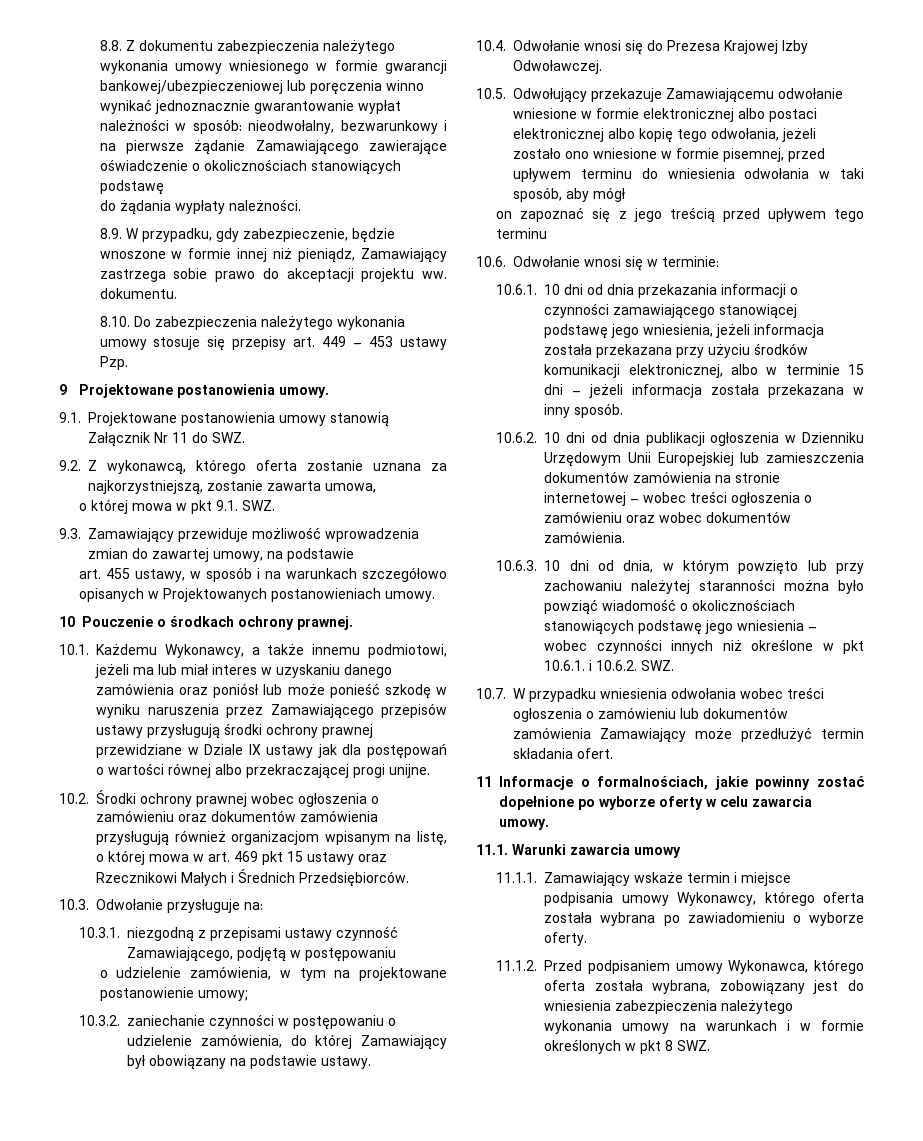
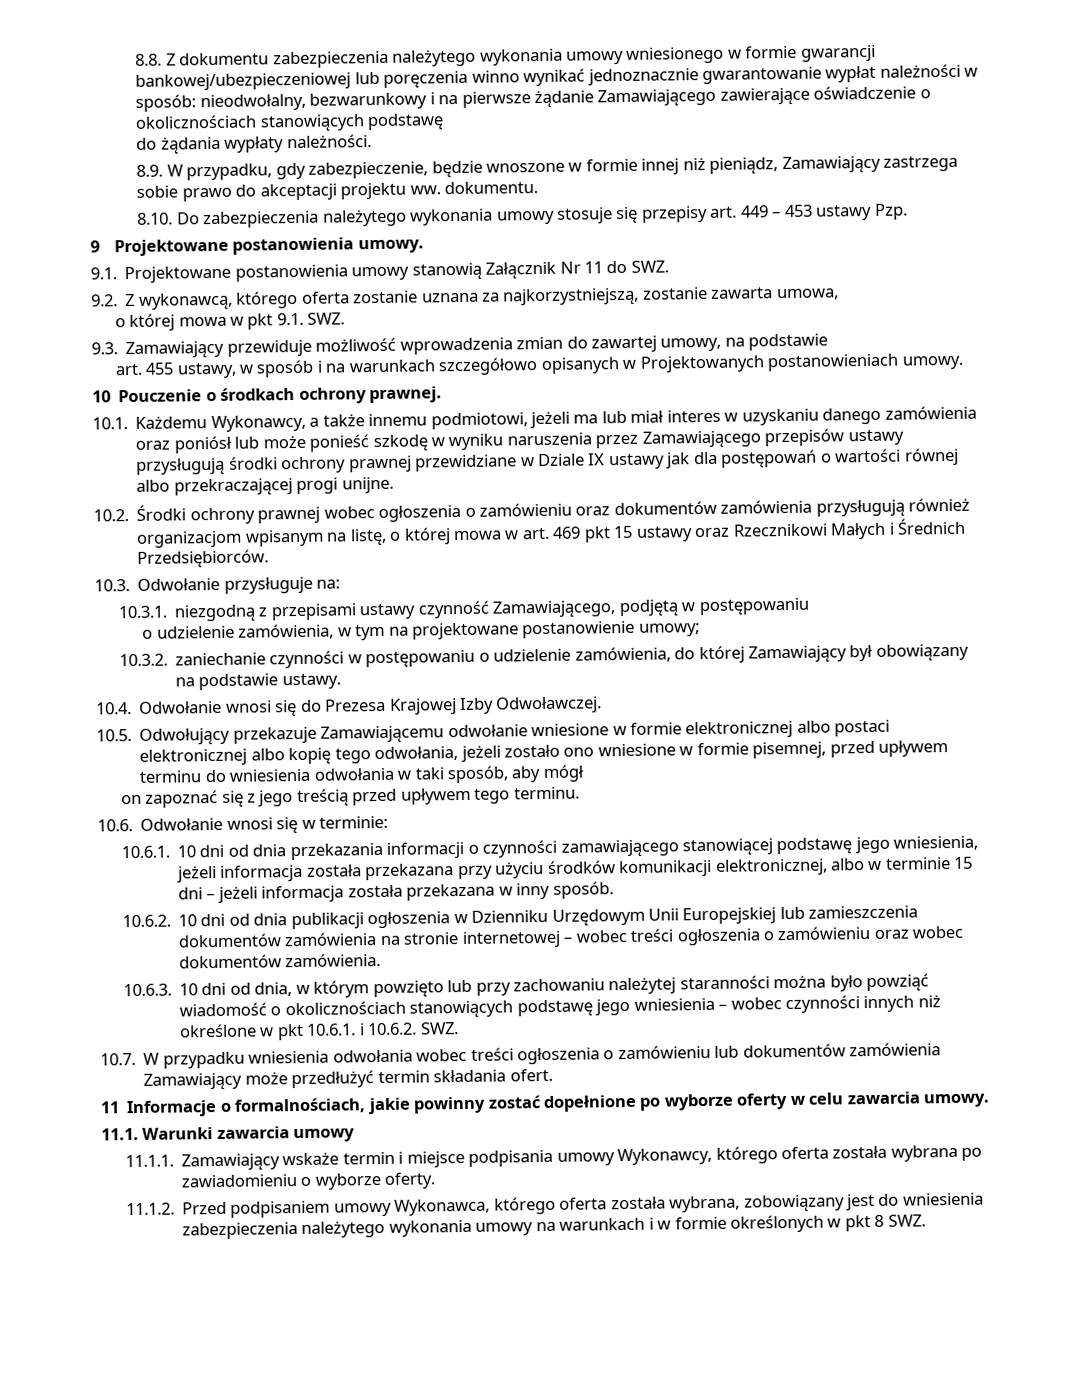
- on zapoznać się z jego treścią przed upływem tego terminu
+ on zapoznać się z jego treścią przed upływem tego terminu.

